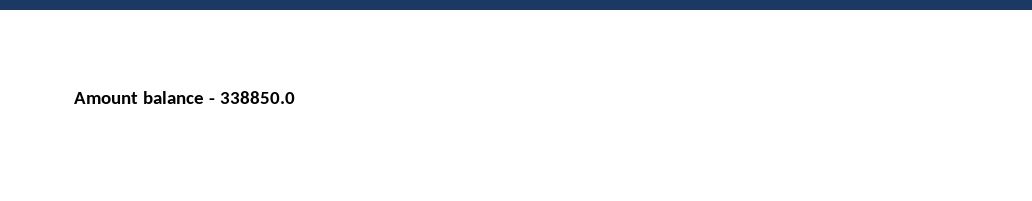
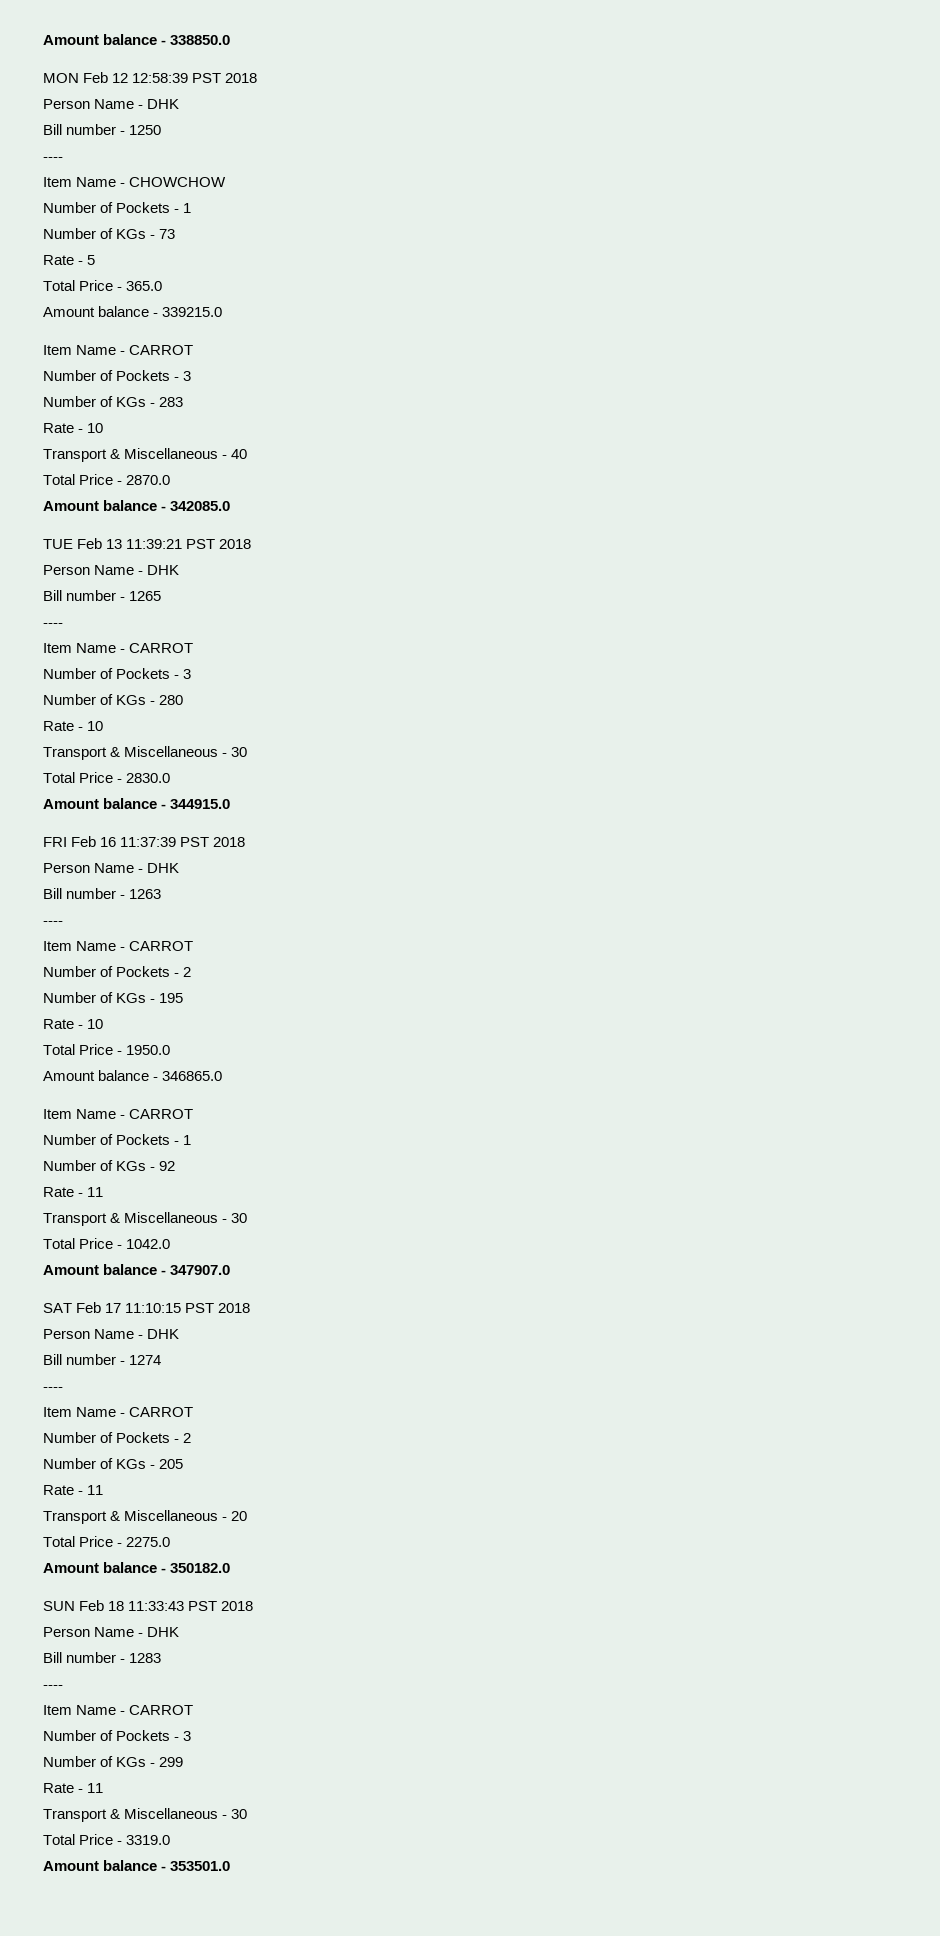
+ MON Feb 12 12:58:39 PST 2018
+ Person Name - DHK
+ Bill number - 1250
+ ----
+ Item Name - CHOWCHOW
+ Number of Pockets - 1
+ Number of KGs - 73
+ Rate - 5
+ Total Price - 365.0
+ Amount balance - 339215.0
+ Item Name - CARROT
+ Number of Pockets - 3
+ Number of KGs - 283
+ Rate - 10
+ Transport & Miscellaneous - 40
+ Total Price - 2870.0
+ Amount balance - 342085.0
+ TUE Feb 13 11:39:21 PST 2018
+ Person Name - DHK
+ Bill number - 1265
+ ----
+ Item Name - CARROT
+ Number of Pockets - 3
+ Number of KGs - 280
+ Rate - 10
+ Transport & Miscellaneous - 30
+ Total Price - 2830.0
+ Amount balance - 344915.0
+ FRI Feb 16 11:37:39 PST 2018
+ Person Name - DHK
+ Bill number - 1263
+ ----
+ Item Name - CARROT
+ Number of Pockets - 2
+ Number of KGs - 195
+ Rate - 10
+ Total Price - 1950.0
+ Amount balance - 346865.0
+ Item Name - CARROT
+ Number of Pockets - 1
+ Number of KGs - 92
+ Rate - 11
+ Transport & Miscellaneous - 30
+ Total Price - 1042.0
+ Amount balance - 347907.0
+ SAT Feb 17 11:10:15 PST 2018
+ Person Name - DHK
+ Bill number - 1274
+ ----
+ Item Name - CARROT
+ Number of Pockets - 2
+ Number of KGs - 205
+ Rate - 11
+ Transport & Miscellaneous - 20
+ Total Price - 2275.0
+ Amount balance - 350182.0
+ SUN Feb 18 11:33:43 PST 2018
+ Person Name - DHK
+ Bill number - 1283
+ ----
+ Item Name - CARROT
+ Number of Pockets - 3
+ Number of KGs - 299
+ Rate - 11
+ Transport & Miscellaneous - 30
+ Total Price - 3319.0
+ Amount balance - 353501.0

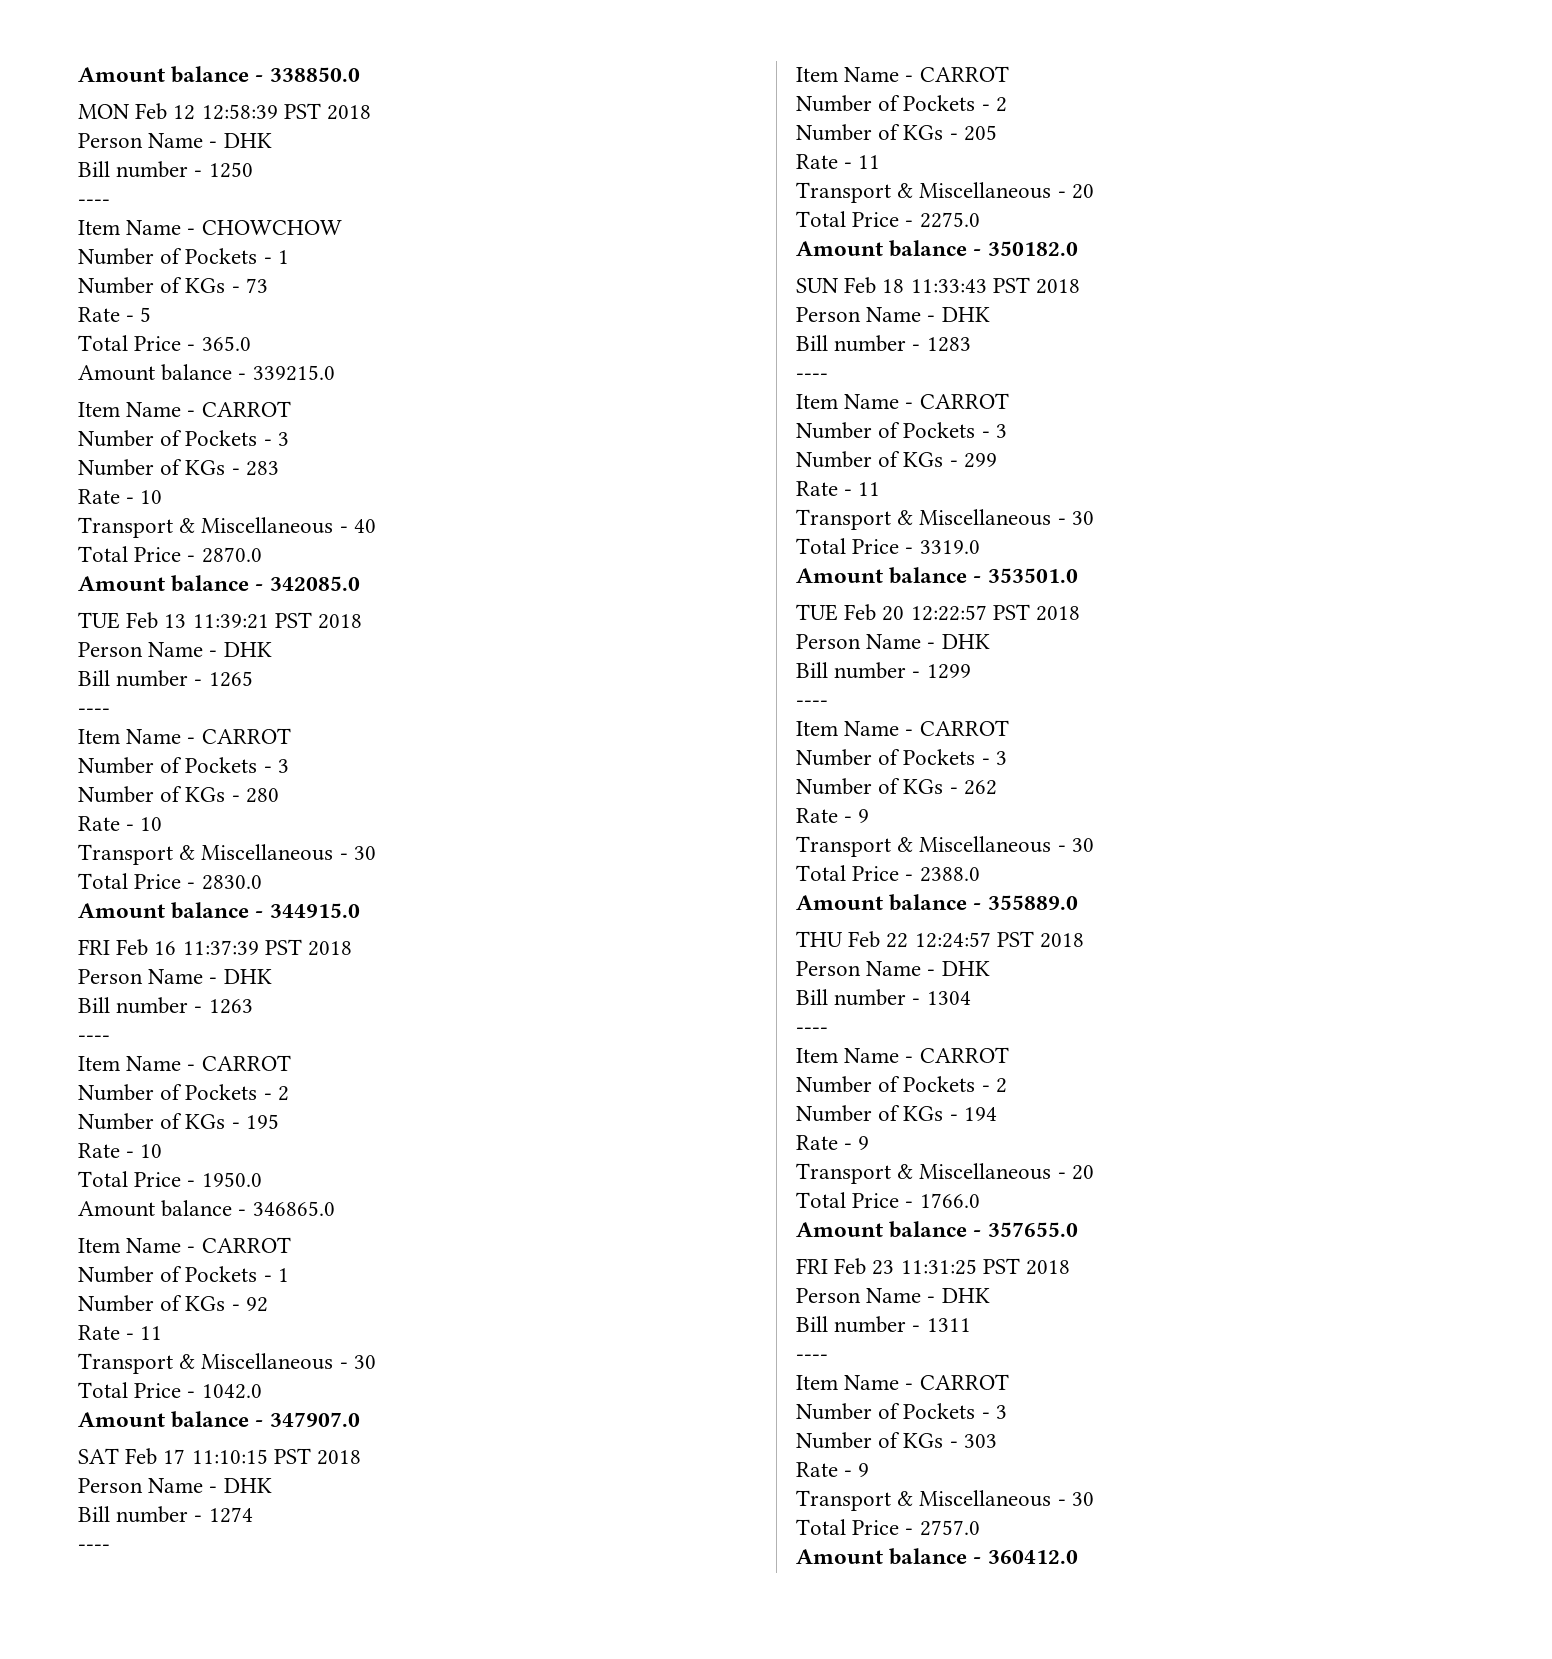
+ TUE Feb 20 12:22:57 PST 2018
+ Person Name - DHK
+ Bill number - 1299
+ ----
+ Item Name - CARROT
+ Number of Pockets - 3
+ Number of KGs - 262
+ Rate - 9
+ Transport & Miscellaneous - 30
+ Total Price - 2388.0
+ Amount balance - 355889.0
+ THU Feb 22 12:24:57 PST 2018
+ Person Name - DHK
+ Bill number - 1304
+ ----
+ Item Name - CARROT
+ Number of Pockets - 2
+ Number of KGs - 194
+ Rate - 9
+ Transport & Miscellaneous - 20
+ Total Price - 1766.0
+ Amount balance - 357655.0
+ FRI Feb 23 11:31:25 PST 2018
+ Person Name - DHK
+ Bill number - 1311
+ ----
+ Item Name - CARROT
+ Number of Pockets - 3
+ Number of KGs - 303
+ Rate - 9
+ Transport & Miscellaneous - 30
+ Total Price - 2757.0
+ Amount balance - 360412.0

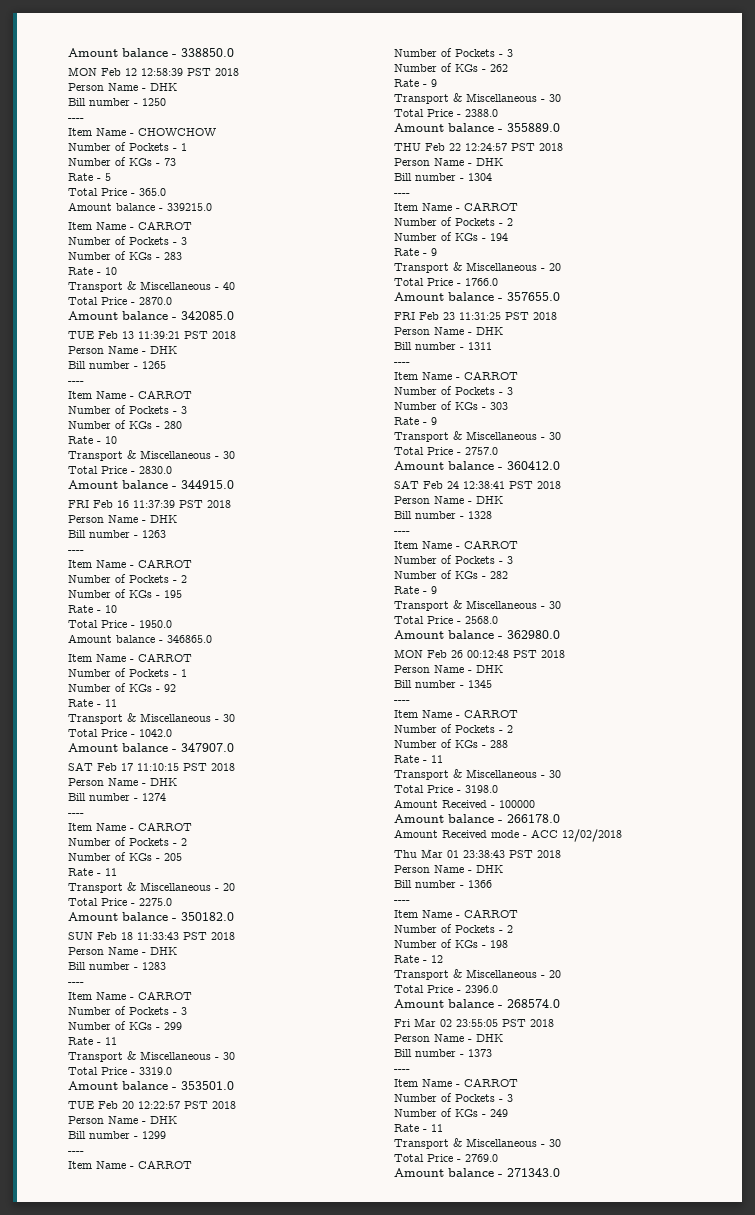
+ SAT Feb 24 12:38:41 PST 2018
+ Person Name - DHK
+ Bill number - 1328
+ ----
+ Item Name - CARROT
+ Number of Pockets - 3
+ Number of KGs - 282
+ Rate - 9
+ Transport & Miscellaneous - 30
+ Total Price - 2568.0
+ Amount balance - 362980.0
+ MON Feb 26 00:12:48 PST 2018
+ Person Name - DHK
+ Bill number - 1345
+ ----
+ Item Name - CARROT
+ Number of Pockets - 2
+ Number of KGs - 288
+ Rate - 11
+ Transport & Miscellaneous - 30
+ Total Price - 3198.0
+ Amount Received - 100000
+ Amount balance - 266178.0
+ Amount Received mode - ACC 12/02/2018
+ Thu Mar 01 23:38:43 PST 2018
+ Person Name - DHK
+ Bill number - 1366
+ ----
+ Item Name - CARROT
+ Number of Pockets - 2
+ Number of KGs - 198
+ Rate - 12
+ Transport & Miscellaneous - 20
+ Total Price - 2396.0
+ Amount balance - 268574.0
+ Fri Mar 02 23:55:05 PST 2018
+ Person Name - DHK
+ Bill number - 1373
+ ----
+ Item Name - CARROT
+ Number of Pockets - 3
+ Number of KGs - 249
+ Rate - 11
+ Transport & Miscellaneous - 30
+ Total Price - 2769.0
+ Amount balance - 271343.0

